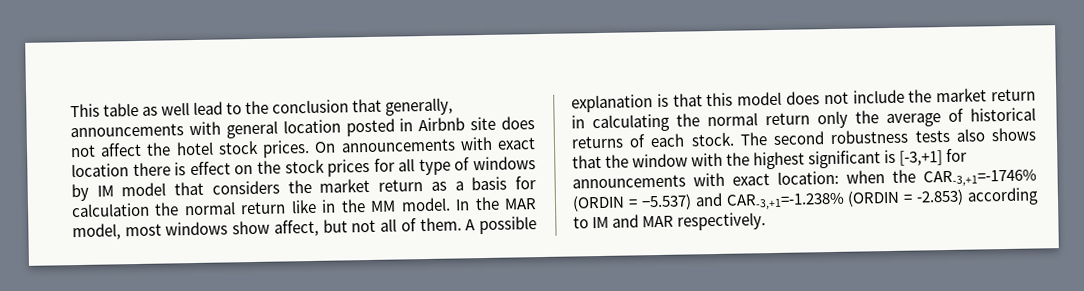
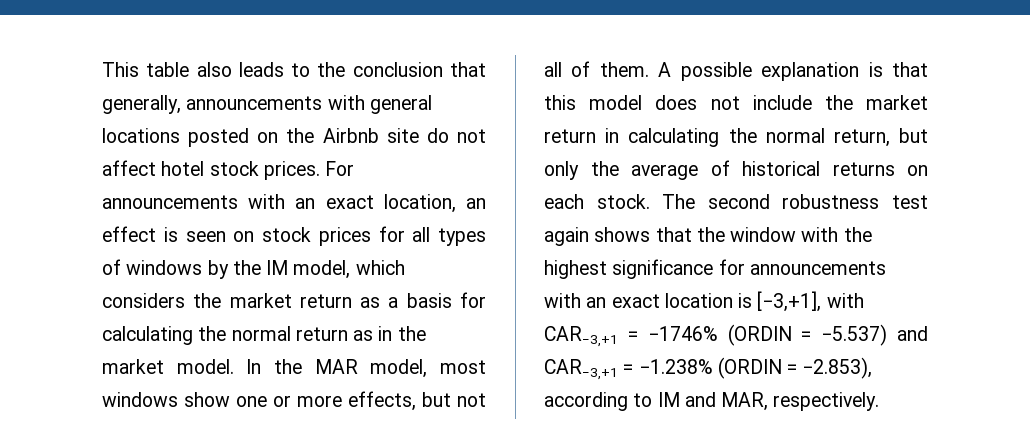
- This table as well lead to the conclusion that generally, announcements with general location posted in Airbnb site does not affect the hotel stock prices.
+ This table also leads to the conclusion that generally, announcements with general locations posted on the Airbnb site do not affect hotel stock prices.
- On announcements with exact location there is effect on the stock prices for all type of windows by IM model that considers the market return as a basis for calculation the normal return like in the MM model.
+ For announcements with an exact location, an effect is seen on stock prices for all types of windows by the IM model, which considers the market return as a basis for calculating the normal return as in the market model.
- In the MAR model, most windows show affect, but not all of them.
+ In the MAR model, most windows show one or more effects, but not all of them.
- A possible explanation is that this model does not include the market return in calculating the normal return only the average of historical returns of each stock.
+ A possible explanation is that this model does not include the market return in calculating the normal return, but only the average of historical returns on each stock.
- The second robustness tests also shows that the window with the highest significant is [-3,+1] for announcements with exact location: when the CAR-3,+1=-1746% (ORDIN = −5.537) and CAR-3,+1=-1.238% (ORDIN = -2.853) according to IM and MAR respectively.
+ The second robustness test again shows that the window with the highest significance for announcements with an exact location is [−3,+1], with CAR−3,+1 = −1746% (ORDIN = −5.537) and CAR−3,+1 = −1.238% (ORDIN = −2.853), according to IM and MAR, respectively.

